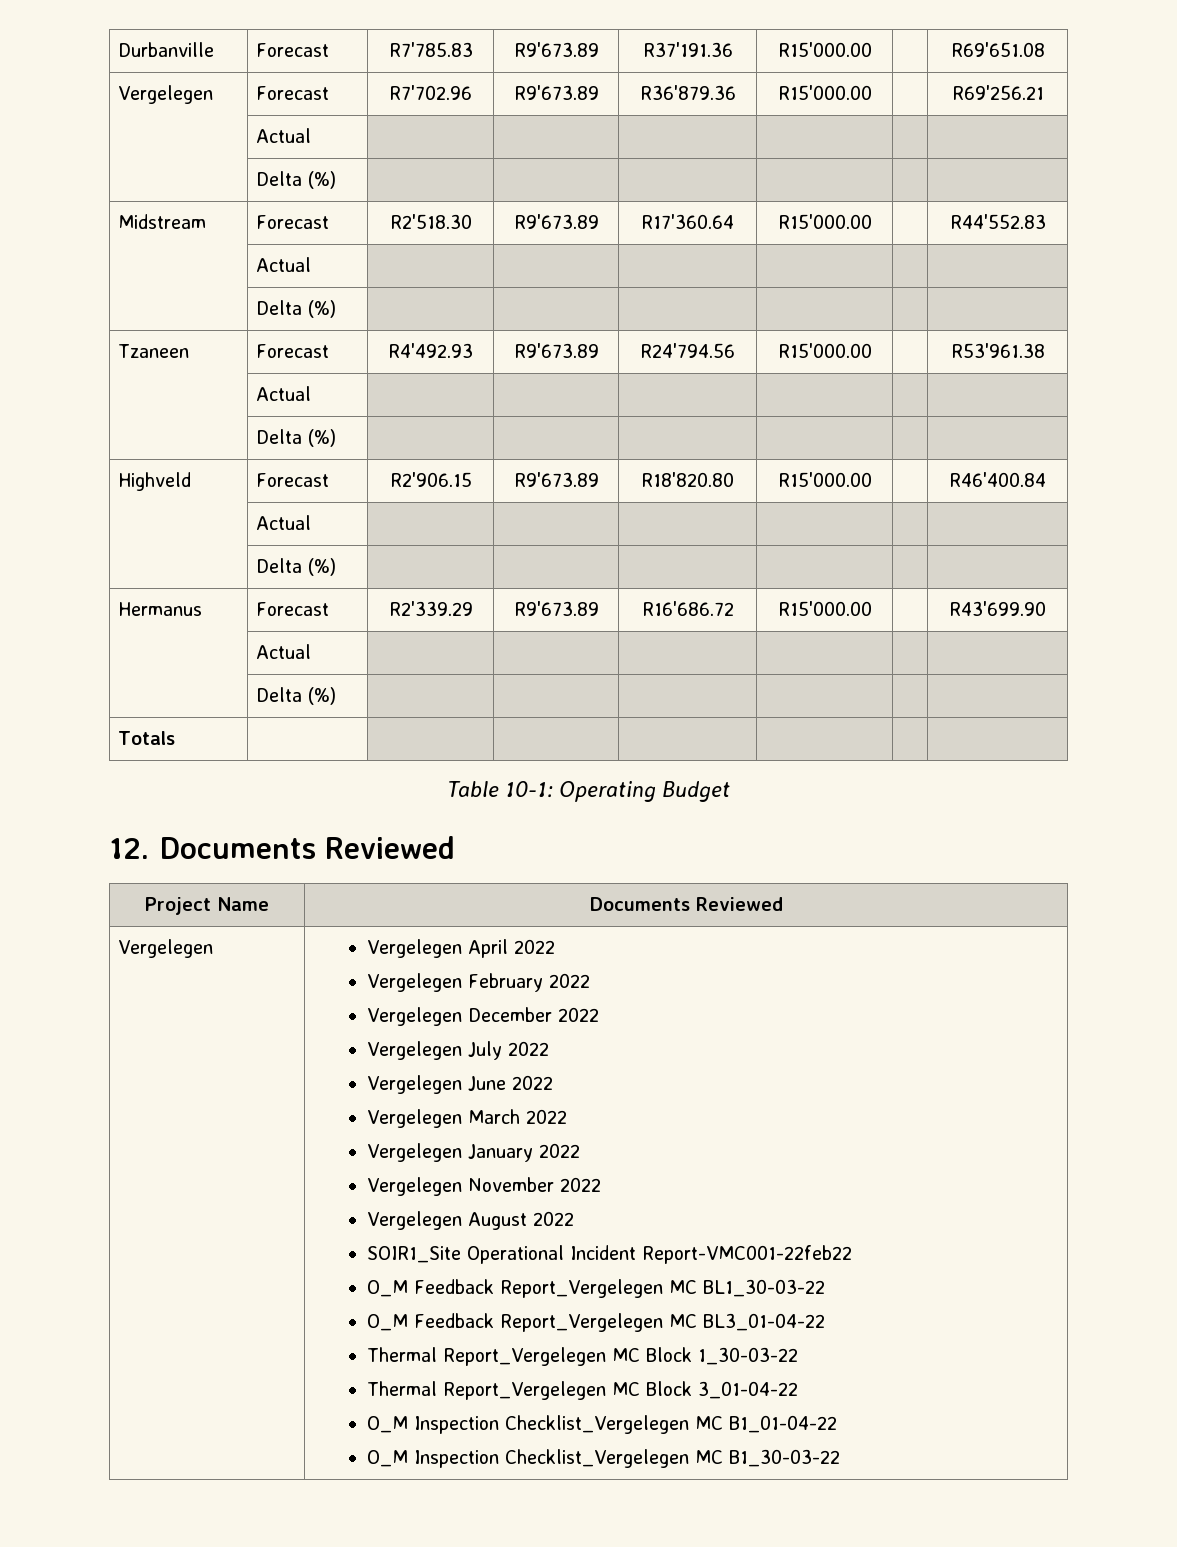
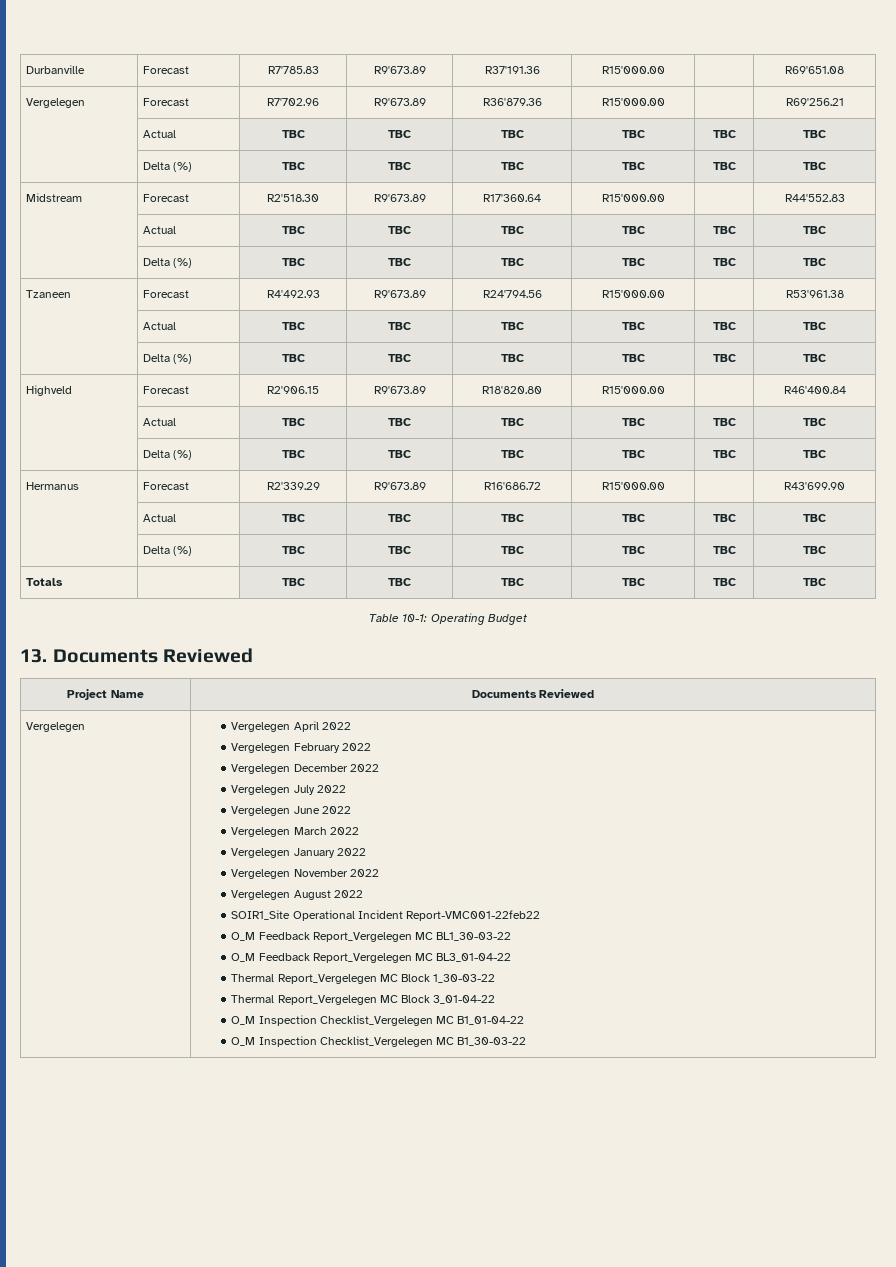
  Vergelegen | Forecast | R7'702.96 | R9'673.89 | R36'879.36 | R15'000.00 | | R69'256.21
- | Actual | | | | | |
- | Delta (%) | | | | | |
+ | Actual | TBC | TBC | TBC | TBC | TBC | TBC
+ | Delta (%) | TBC | TBC | TBC | TBC | TBC | TBC
  Midstream | Forecast | R2'518.30 | R9'673.89 | R17'360.64 | R15'000.00 | | R44'552.83
- | Actual | | | | | |
- | Delta (%) | | | | | |
+ | Actual | TBC | TBC | TBC | TBC | TBC | TBC
+ | Delta (%) | TBC | TBC | TBC | TBC | TBC | TBC
  Tzaneen | Forecast | R4'492.93 | R9'673.89 | R24'794.56 | R15'000.00 | | R53'961.38
- | Actual | | | | | |
- | Delta (%) | | | | | |
+ | Actual | TBC | TBC | TBC | TBC | TBC | TBC
+ | Delta (%) | TBC | TBC | TBC | TBC | TBC | TBC
  Highveld | Forecast | R2'906.15 | R9'673.89 | R18'820.80 | R15'000.00 | | R46'400.84
- | Actual | | | | | |
- | Delta (%) | | | | | |
+ | Actual | TBC | TBC | TBC | TBC | TBC | TBC
+ | Delta (%) | TBC | TBC | TBC | TBC | TBC | TBC
  Hermanus | Forecast | R2'339.29 | R9'673.89 | R16'686.72 | R15'000.00 | | R43'699.90
- | Actual | | | | | |
- | Delta (%) | | | | | |
- Totals | | | | | | |
+ | Actual | TBC | TBC | TBC | TBC | TBC | TBC
+ | Delta (%) | TBC | TBC | TBC | TBC | TBC | TBC
+ Totals | | TBC | TBC | TBC | TBC | TBC | TBC
- 12. Documents Reviewed
+ 13. Documents Reviewed

